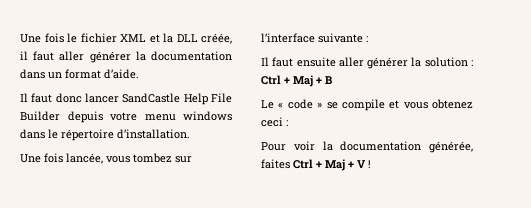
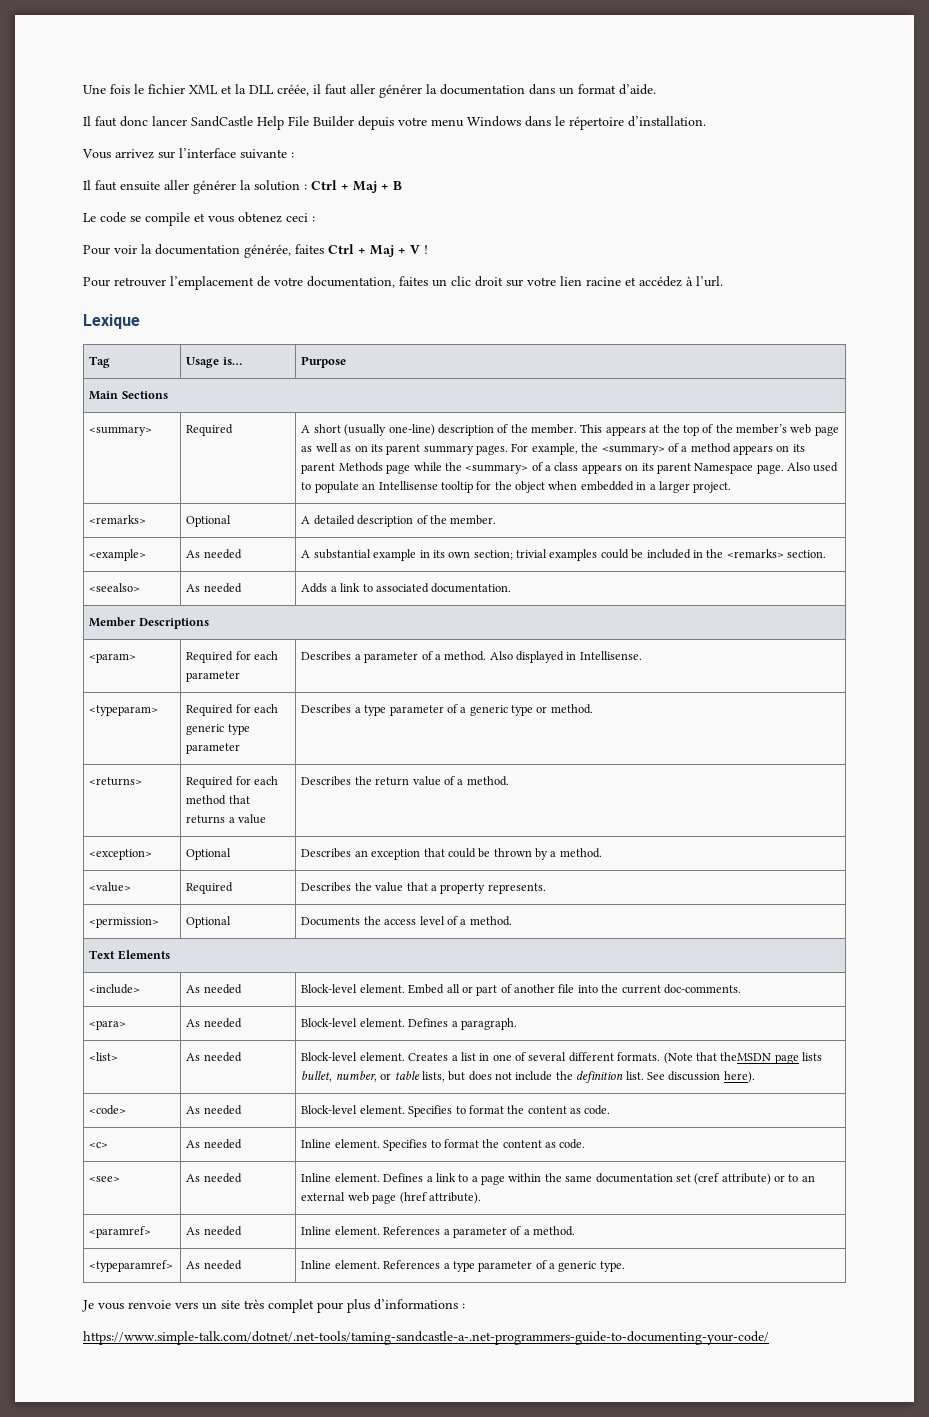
- Il faut donc lancer SandCastle Help File Builder depuis votre menu windows dans le répertoire d’installation.
+ Il faut donc lancer SandCastle Help File Builder depuis votre menu Windows dans le répertoire d’installation.
- Une fois lancée, vous tombez sur l’interface suivante :
+ Vous arrivez sur l’interface suivante :
- Le « code » se compile et vous obtenez ceci :
+ Le code se compile et vous obtenez ceci :
+ Pour retrouver l’emplacement de votre documentation, faites un clic droit sur votre lien racine et accédez à l’url.
+ Lexique
+ Tag | Usage is… | Purpose
+ Main Sections
+ <summary> | Required | A short (usually one-line) description of the member. This appears at the top of the member’s web page as well as on its parent summary pages. For example, the <summary> of a method appears on its parent Methods page while the <summary> of a class appears on its parent Namespace page. Also used to populate an Intellisense tooltip for the object when embedded in a larger project.
+ <remarks> | Optional | A detailed description of the member.
+ <example> | As needed | A substantial example in its own section; trivial examples could be included in the <remarks> section.
+ <seealso> | As needed | Adds a link to associated documentation.
+ Member Descriptions
+ <param> | Required for each parameter | Describes a parameter of a method. Also displayed in Intellisense.
+ <typeparam> | Required for each generic type parameter | Describes a type parameter of a generic type or method.
+ <returns> | Required for each method that returns a value | Describes the return value of a method.
+ <exception> | Optional | Describes an exception that could be thrown by a method.
+ <value> | Required | Describes the value that a property represents.
+ <permission> | Optional | Documents the access level of a method.
+ Text Elements
+ <include> | As needed | Block-level element. Embed all or part of another file into the current doc-comments.
+ <para> | As needed | Block-level element. Defines a paragraph.
+ <list> | As needed | Block-level element. Creates a list in one of several different formats. (Note that theMSDN page lists bullet, number, or table lists, but does not include the definition list. See discussion here).
+ <code> | As needed | Block-level element. Specifies to format the content as code.
+ <c> | As needed | Inline element. Specifies to format the content as code.
+ <see> | As needed | Inline element. Defines a link to a page within the same documentation set (cref attribute) or to an external web page (href attribute).
+ <paramref> | As needed | Inline element. References a parameter of a method.
+ <typeparamref> | As needed | Inline element. References a type parameter of a generic type.
+ Je vous renvoie vers un site très complet pour plus d’informations :
+ https://www.simple-talk.com/dotnet/.net-tools/taming-sandcastle-a-.net-programmers-guide-to-documenting-your-code/

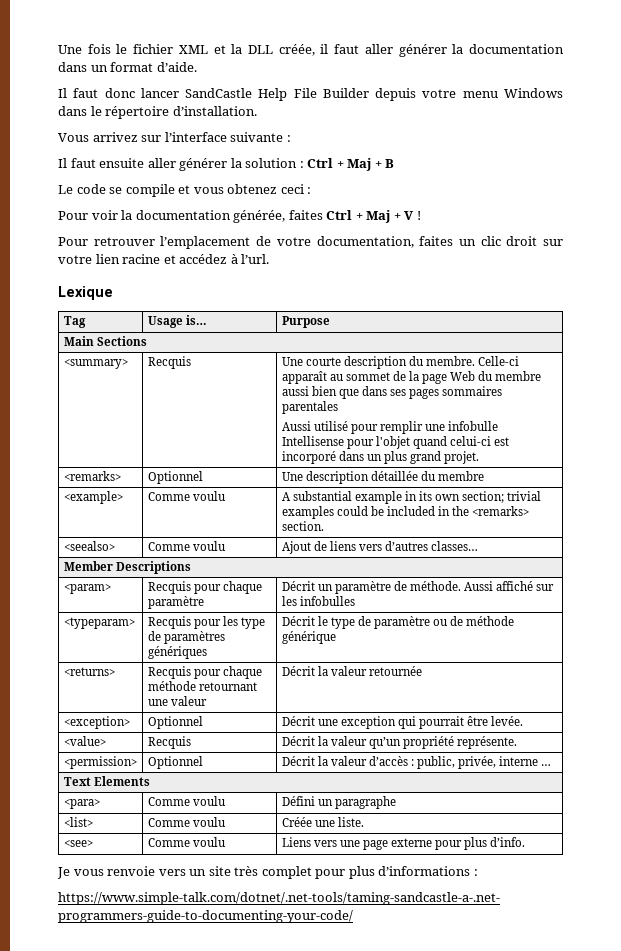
- Required | A short (usually one-line) description of the member. This appears at the top of the member’s web page as well as on its parent summary pages. For example, the <summary> of a method appears on its parent Methods page while the <summary> of a class appears on its parent Namespace page. Also used to populate an Intellisense tooltip for the object when embedded in a larger project.
- <remarks> | Optional | A detailed description of the member.
+ Recquis | Une courte description du membre. Celle-ci apparaît au sommet de la page Web du membre aussi bien que dans ses pages sommaires parentales
+ Aussi utilisé pour remplir une infobulle Intellisense pour l'objet quand celui-ci est incorporé dans un plus grand projet.
+ <remarks> | Optionnel | Une description détaillée du membre
- <example> | As needed | A substantial example in its own section; trivial examples could be included in the <remarks> section.
+ <example> | Comme voulu | A substantial example in its own section; trivial examples could be included in the <remarks> section.
- <seealso> | As needed | Adds a link to associated documentation.
+ <seealso> | Comme voulu | Ajout de liens vers d’autres classes…
  Member Descriptions
- <param> | Required for each parameter | Describes a parameter of a method. Also displayed in Intellisense.
- <typeparam> | Required for each generic type parameter | Describes a type parameter of a generic type or method.
- <returns> | Required for each method that returns a value | Describes the return value of a method.
- <exception> | Optional | Describes an exception that could be thrown by a method.
- <value> | Required | Describes the value that a property represents.
- <permission> | Optional | Documents the access level of a method.
+ <param> | Recquis pour chaque paramètre | Décrit un paramètre de méthode. Aussi affiché sur les infobulles
+ <typeparam> | Recquis pour les type de paramètres génériques | Décrit le type de paramètre ou de méthode générique
+ <returns> | Recquis pour chaque méthode retournant une valeur | Décrit la valeur retournée
+ <exception> | Optionnel | Décrit une exception qui pourrait être levée.
+ <value> | Recquis | Décrit la valeur qu’un propriété représente.
+ <permission> | Optionnel | Décrit la valeur d’accès : public, privée, interne …
  Text Elements
- <include> | As needed | Block-level element. Embed all or part of another file into the current doc-comments.
- <para> | As needed | Block-level element. Defines a paragraph.
- <list> | As needed | Block-level element. Creates a list in one of several different formats. (Note that theMSDN page lists bullet, number, or table lists, but does not include the definition list. See discussion here).
- <code> | As needed | Block-level element. Specifies to format the content as code.
- <c> | As needed | Inline element. Specifies to format the content as code.
- <see> | As needed | Inline element. Defines a link to a page within the same documentation set (cref attribute) or to an external web page (href attribute).
- <paramref> | As needed | Inline element. References a parameter of a method.
- <typeparamref> | As needed | Inline element. References a type parameter of a generic type.
+ <para> | Comme voulu | Défini un paragraphe
+ <list> | Comme voulu | Créée une liste.
+ <see> | Comme voulu | Liens vers une page externe pour plus d’info.

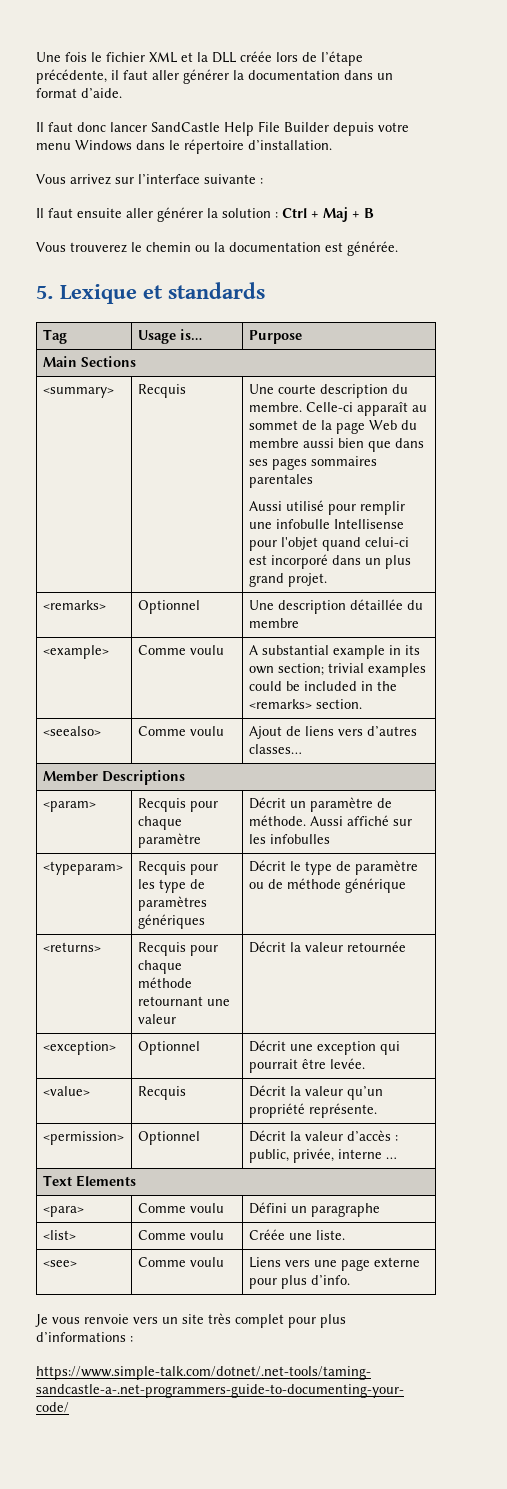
- Une fois le fichier XML et la DLL créée, il faut aller générer la documentation dans un format d’aide.
+ Une fois le fichier XML et la DLL créée lors de l’étape précédente, il faut aller générer la documentation dans un format d’aide.
- Le code se compile et vous obtenez ceci :
- Pour voir la documentation générée, faites Ctrl + Maj + V !
- Pour retrouver l’emplacement de votre documentation, faites un clic droit sur votre lien racine et accédez à l’url.
- Lexique
+ Vous trouverez le chemin ou la documentation est générée.
+ 5. Lexique et standards

